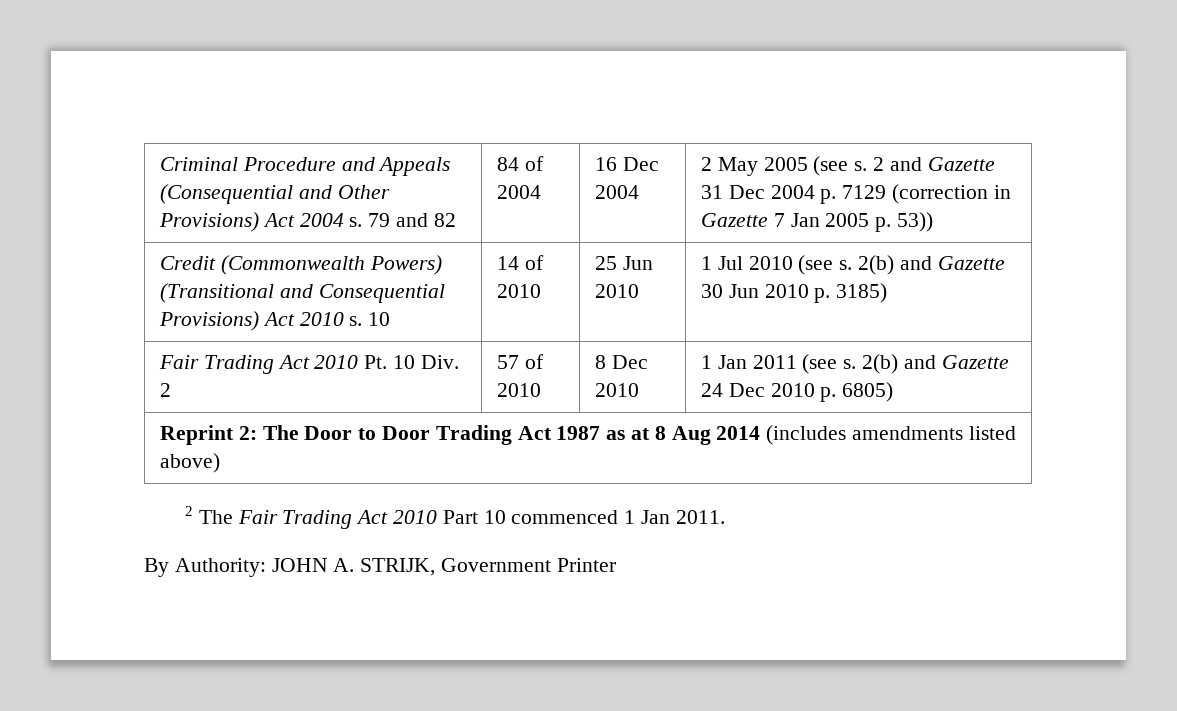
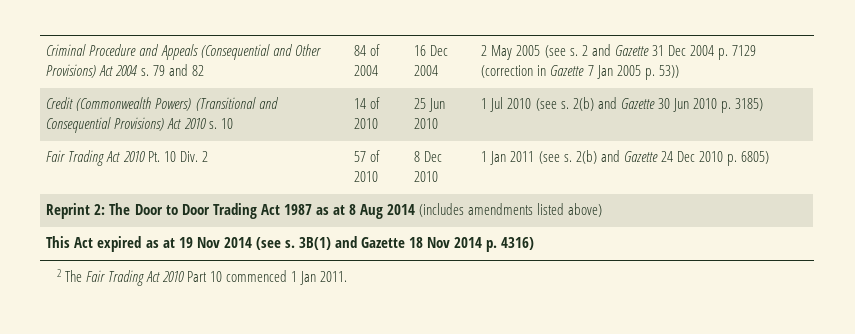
+ This Act expired as at 19 Nov 2014 (see s. 3B(1) and Gazette 18 Nov 2014 p. 4316)
- By Authority: JOHN A. STRIJK, Government Printer

